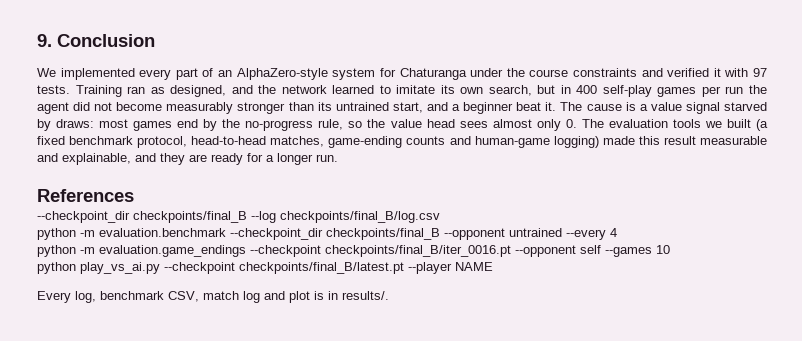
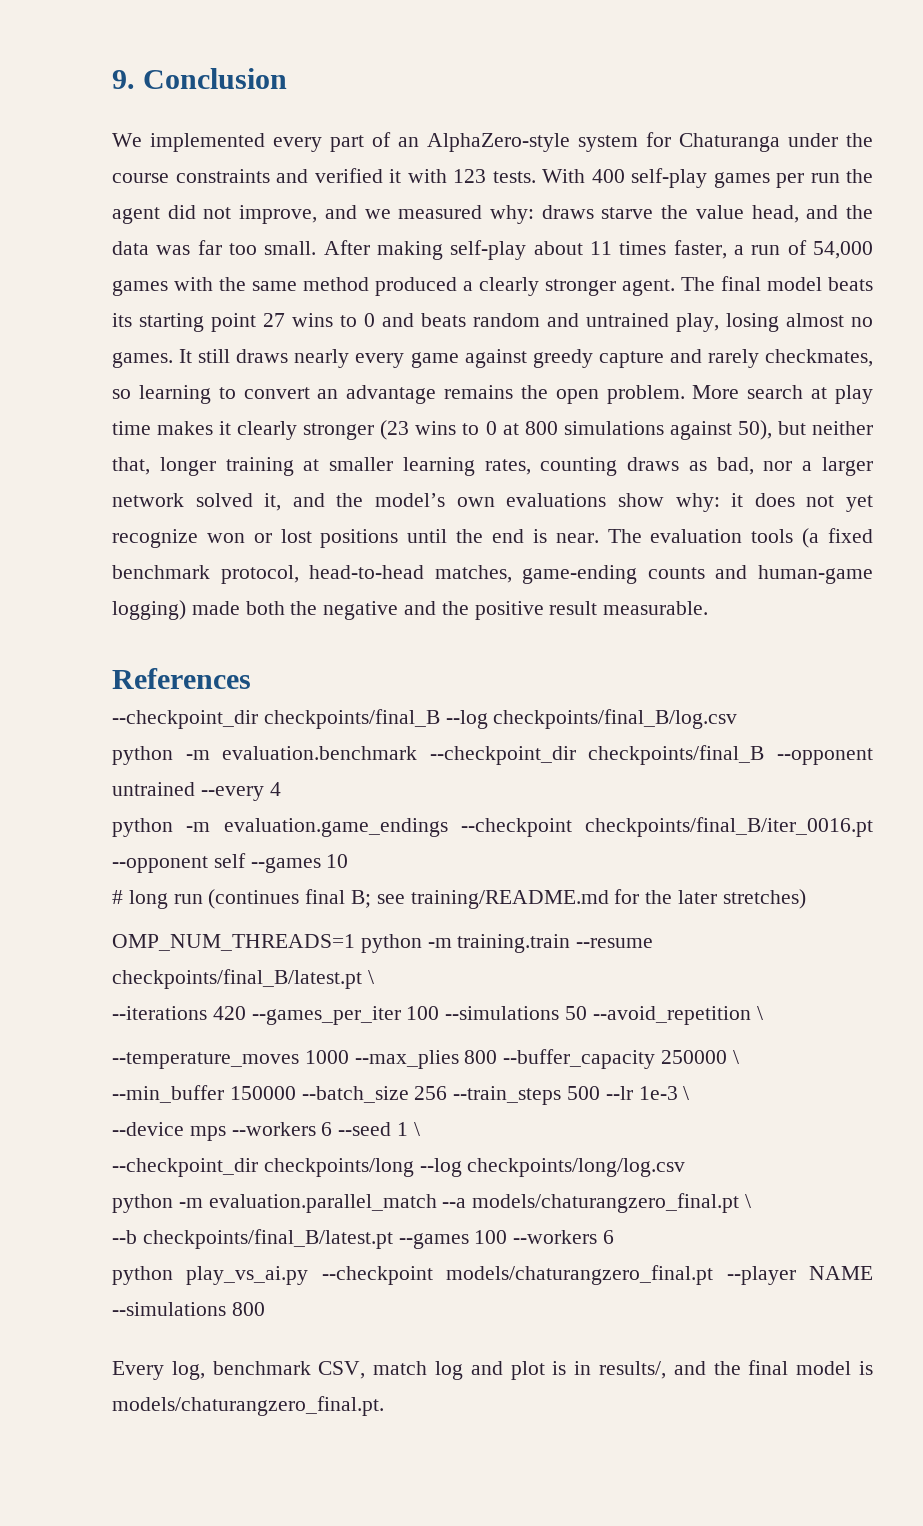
- We implemented every part of an AlphaZero-style system for Chaturanga under the course constraints and verified it with 97 tests. Training ran as designed, and the network learned to imitate its own search, but in 400 self-play games per run the agent did not become measurably stronger than its untrained start, and a beginner beat it. The cause is a value signal starved by draws: most games end by the no-progress rule, so the value head sees almost only 0. The evaluation tools we built (a fixed benchmark protocol, head-to-head matches, game-ending counts and human-game logging) made this result measurable and explainable, and they are ready for a longer run.
+ We implemented every part of an AlphaZero-style system for Chaturanga under the course constraints and verified it with 123 tests. With 400 self-play games per run the agent did not improve, and we measured why: draws starve the value head, and the data was far too small. After making self-play about 11 times faster, a run of 54,000 games with the same method produced a clearly stronger agent. The final model beats its starting point 27 wins to 0 and beats random and untrained play, losing almost no games. It still draws nearly every game against greedy capture and rarely checkmates, so learning to convert an advantage remains the open problem. More search at play time makes it clearly stronger (23 wins to 0 at 800 simulations against 50), but neither that, longer training at smaller learning rates, counting draws as bad, nor a larger network solved it, and the model’s own evaluations show why: it does not yet recognize won or lost positions until the end is near. The evaluation tools (a fixed benchmark protocol, head-to-head matches, game-ending counts and human-game logging) made both the negative and the positive result measurable.
+ # long run (continues final B; see training/README.md for the later stretches)
+ OMP_NUM_THREADS=1 python -m training.train --resume checkpoints/final_B/latest.pt \
+ --iterations 420 --games_per_iter 100 --simulations 50 --avoid_repetition \
+ --temperature_moves 1000 --max_plies 800 --buffer_capacity 250000 \
+ --min_buffer 150000 --batch_size 256 --train_steps 500 --lr 1e-3 \
+ --device mps --workers 6 --seed 1 \
+ --checkpoint_dir checkpoints/long --log checkpoints/long/log.csv
+ python -m evaluation.parallel_match --a models/chaturangzero_final.pt \
+ --b checkpoints/final_B/latest.pt --games 100 --workers 6
- python play_vs_ai.py --checkpoint checkpoints/final_B/latest.pt --player NAME
+ python play_vs_ai.py --checkpoint models/chaturangzero_final.pt --player NAME --simulations 800
- Every log, benchmark CSV, match log and plot is in results/.
+ Every log, benchmark CSV, match log and plot is in results/, and the final model is models/chaturangzero_final.pt.

